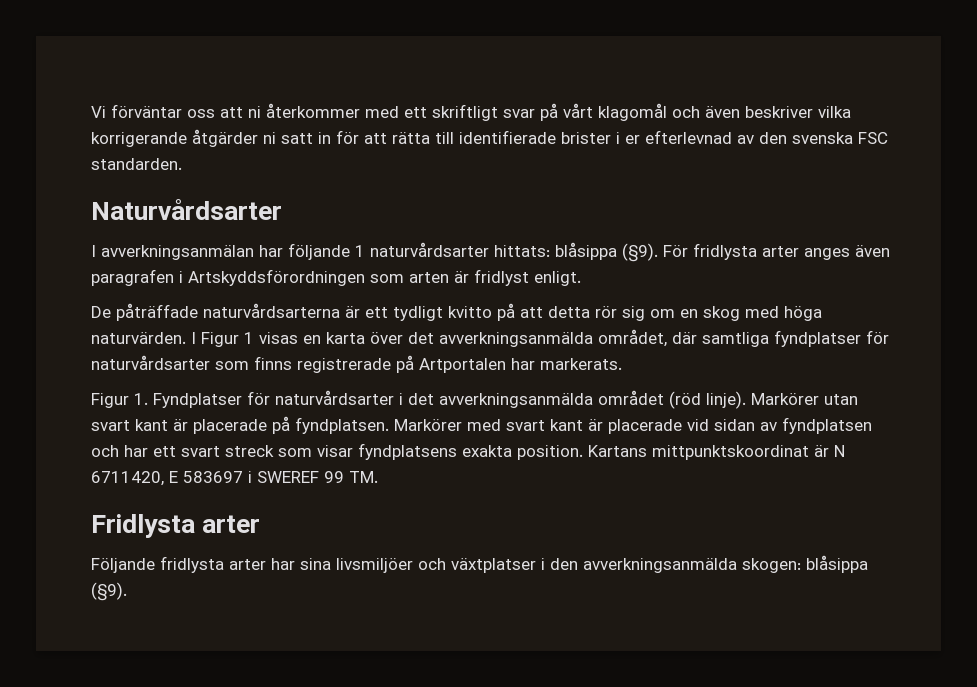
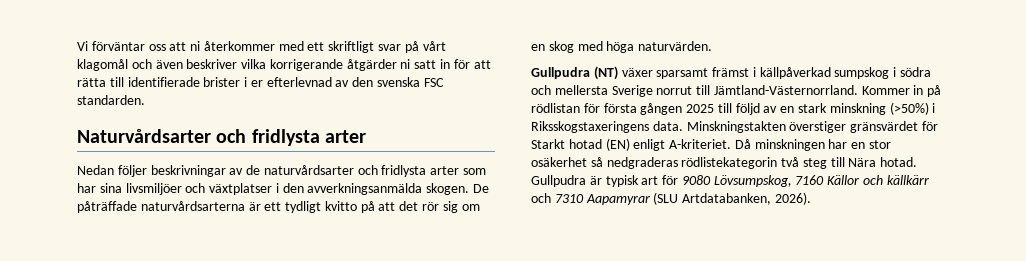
- Naturvårdsarter
- I avverkningsanmälan har följande 1 naturvårdsarter hittats: blåsippa (§9). För fridlysta arter anges även paragrafen i Artskyddsförordningen som arten är fridlyst enligt.
- De påträffade naturvårdsarterna är ett tydligt kvitto på att detta rör sig om en skog med höga naturvärden. I Figur 1 visas en karta över det avverkningsanmälda området, där samtliga fyndplatser för naturvårdsarter som finns registrerade på Artportalen har markerats.
- Figur 1. Fyndplatser för naturvårdsarter i det avverkningsanmälda området (röd linje). Markörer utan svart kant är placerade på fyndplatsen. Markörer med svart kant är placerade vid sidan av fyndplatsen och har ett svart streck som visar fyndplatsens exakta position. Kartans mittpunktskoordinat är N 6711420, E 583697 i SWEREF 99 TM.
- Fridlysta arter
- Följande fridlysta arter har sina livsmiljöer och växtplatser i den avverkningsanmälda skogen: blåsippa (§9).
+ Naturvårdsarter och fridlysta arter
+ Nedan följer beskrivningar av de naturvårdsarter och fridlysta arter som har sina livsmiljöer och växtplatser i den avverkningsanmälda skogen. De påträffade naturvårdsarterna är ett tydligt kvitto på att det rör sig om en skog med höga naturvärden.
+ Gullpudra (NT) växer sparsamt främst i källpåverkad sumpskog i södra och mellersta Sverige norrut till Jämtland-Västernorrland. Kommer in på rödlistan för första gången 2025 till följd av en stark minskning (>50%) i Riksskogstaxeringens data. Minskningstakten överstiger gränsvärdet för Starkt hotad (EN) enligt A-kriteriet. Då minskningen har en stor osäkerhet så nedgraderas rödlistekategorin två steg till Nära hotad. Gullpudra är typisk art för 9080 Lövsumpskog, 7160 Källor och källkärr och 7310 Aapamyrar (SLU Artdatabanken, 2026).

